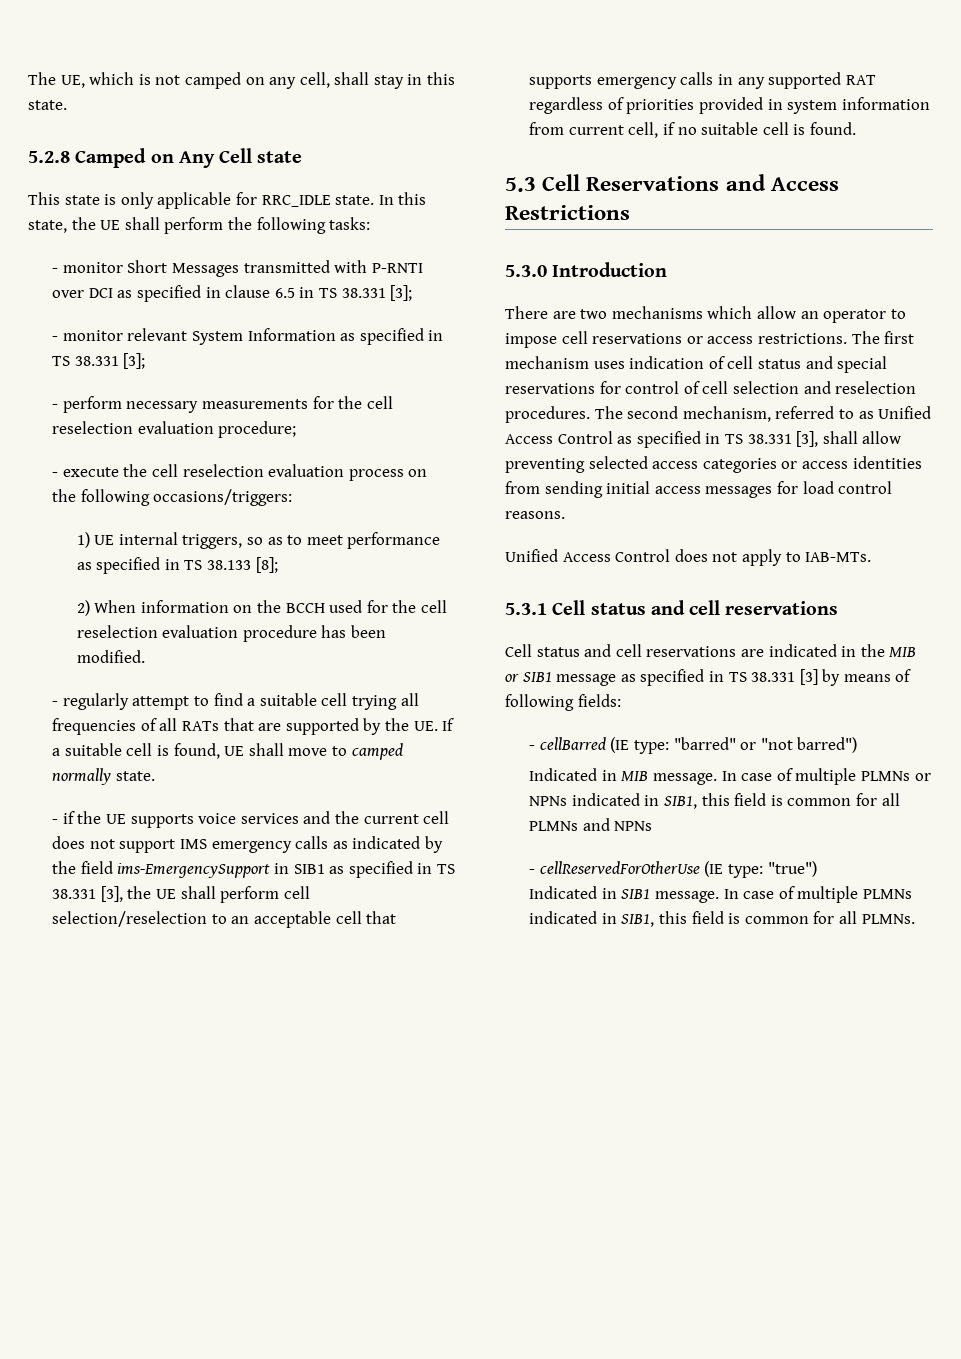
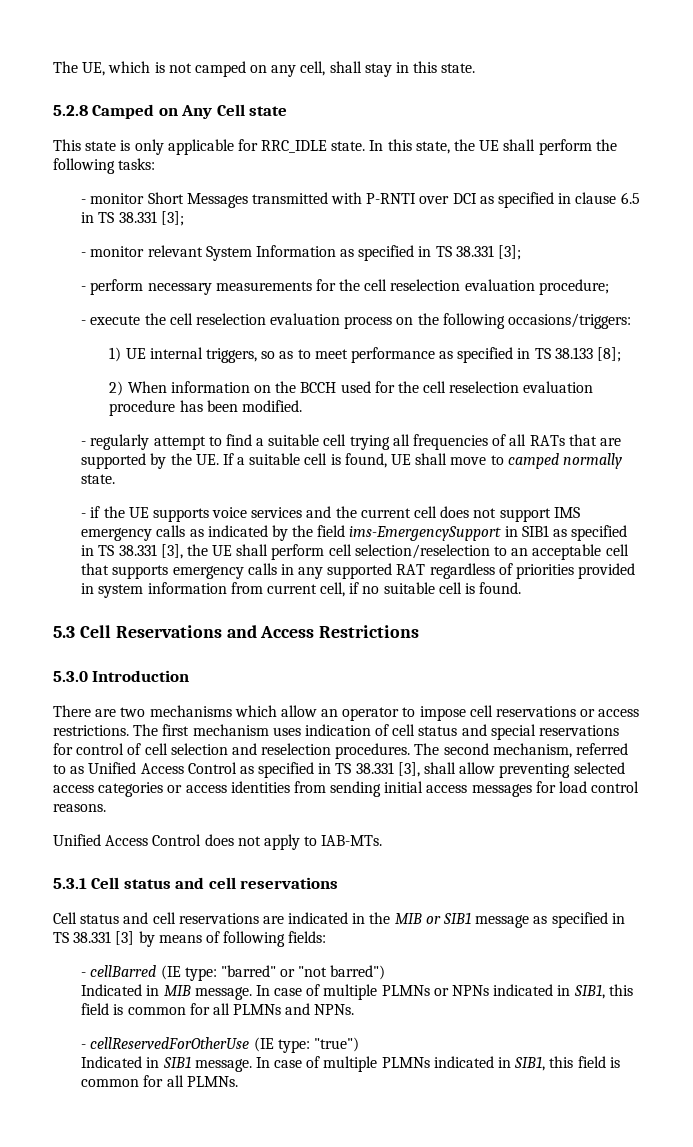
- In case of multiple PLMNs or NPNs indicated in SIB1, this field is common for all PLMNs and NPNs
+ In case of multiple PLMNs or NPNs indicated in SIB1, this field is common for all PLMNs and NPNs.

